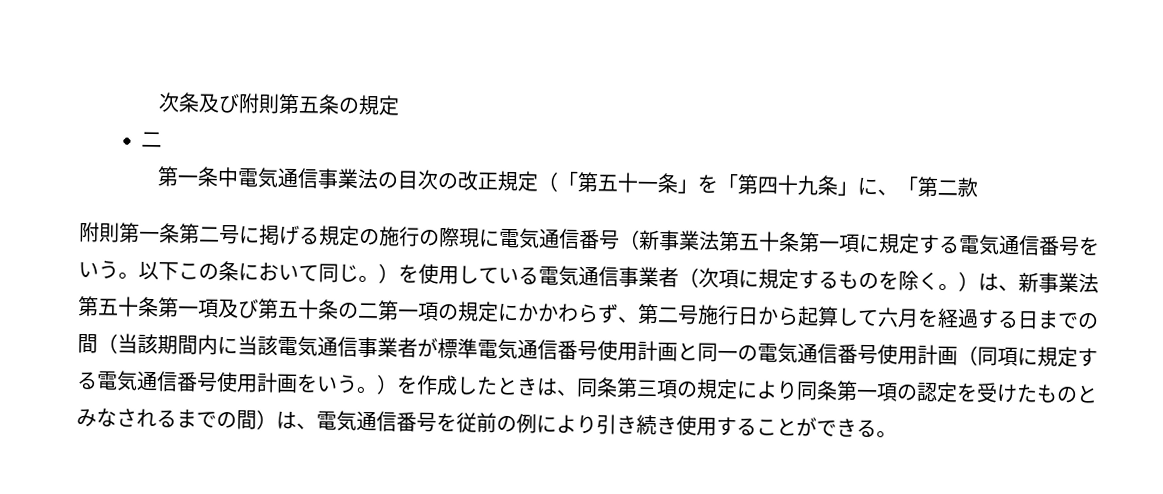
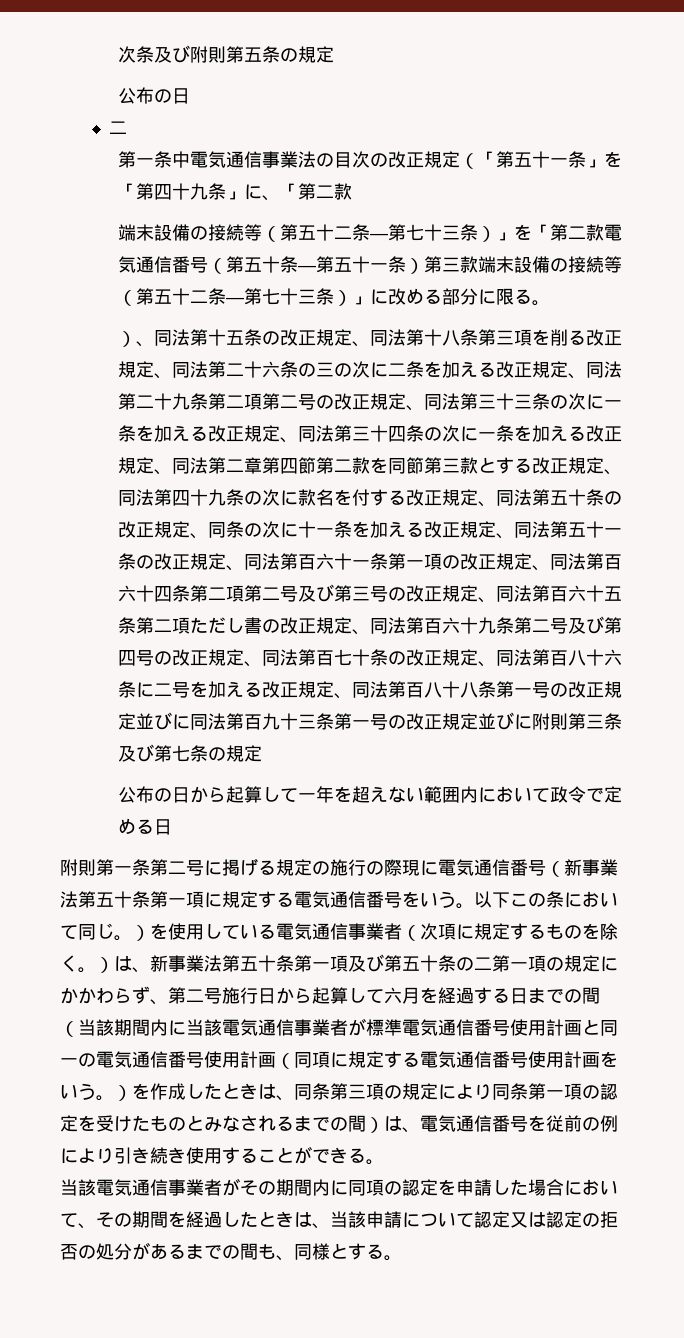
  次条及び附則第五条の規定
+ 公布の日
+ 端末設備の接続等（第五十二条―第七十三条）」を「第二款電気通信番号（第五十条―第五十一条）第三款端末設備の接続等（第五十二条―第七十三条）」に改める部分に限る。
+ ）、同法第十五条の改正規定、同法第十八条第三項を削る改正規定、同法第二十六条の三の次に二条を加える改正規定、同法第二十九条第二項第二号の改正規定、同法第三十三条の次に一条を加える改正規定、同法第三十四条の次に一条を加える改正規定、同法第二章第四節第二款を同節第三款とする改正規定、同法第四十九条の次に款名を付する改正規定、同法第五十条の改正規定、同条の次に十一条を加える改正規定、同法第五十一条の改正規定、同法第百六十一条第一項の改正規定、同法第百六十四条第二項第二号及び第三号の改正規定、同法第百六十五条第二項ただし書の改正規定、同法第百六十九条第二号及び第四号の改正規定、同法第百七十条の改正規定、同法第百八十六条に二号を加える改正規定、同法第百八十八条第一号の改正規定並びに同法第百九十三条第一号の改正規定並びに附則第三条及び第七条の規定
+ 公布の日から起算して一年を超えない範囲内において政令で定める日
+ 当該電気通信事業者がその期間内に同項の認定を申請した場合において、その期間を経過したときは、当該申請について認定又は認定の拒否の処分があるまでの間も、同様とする。

